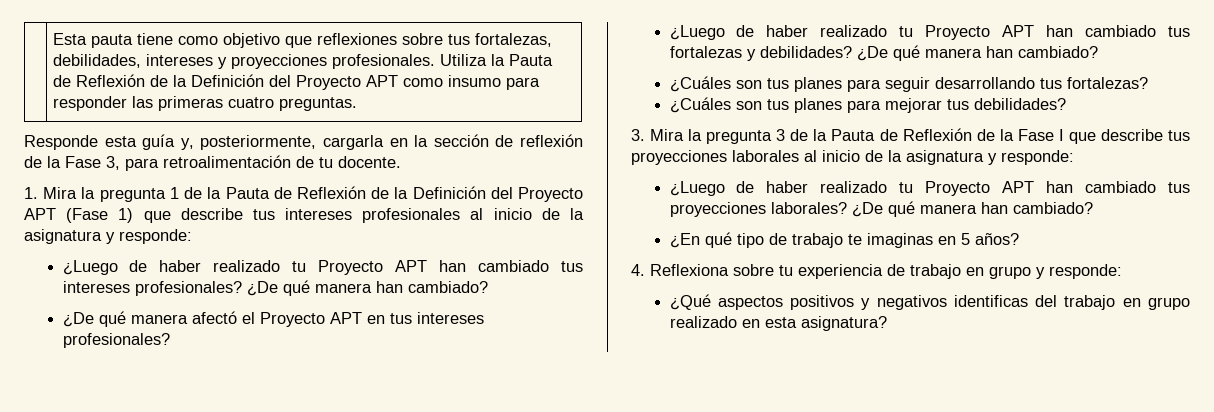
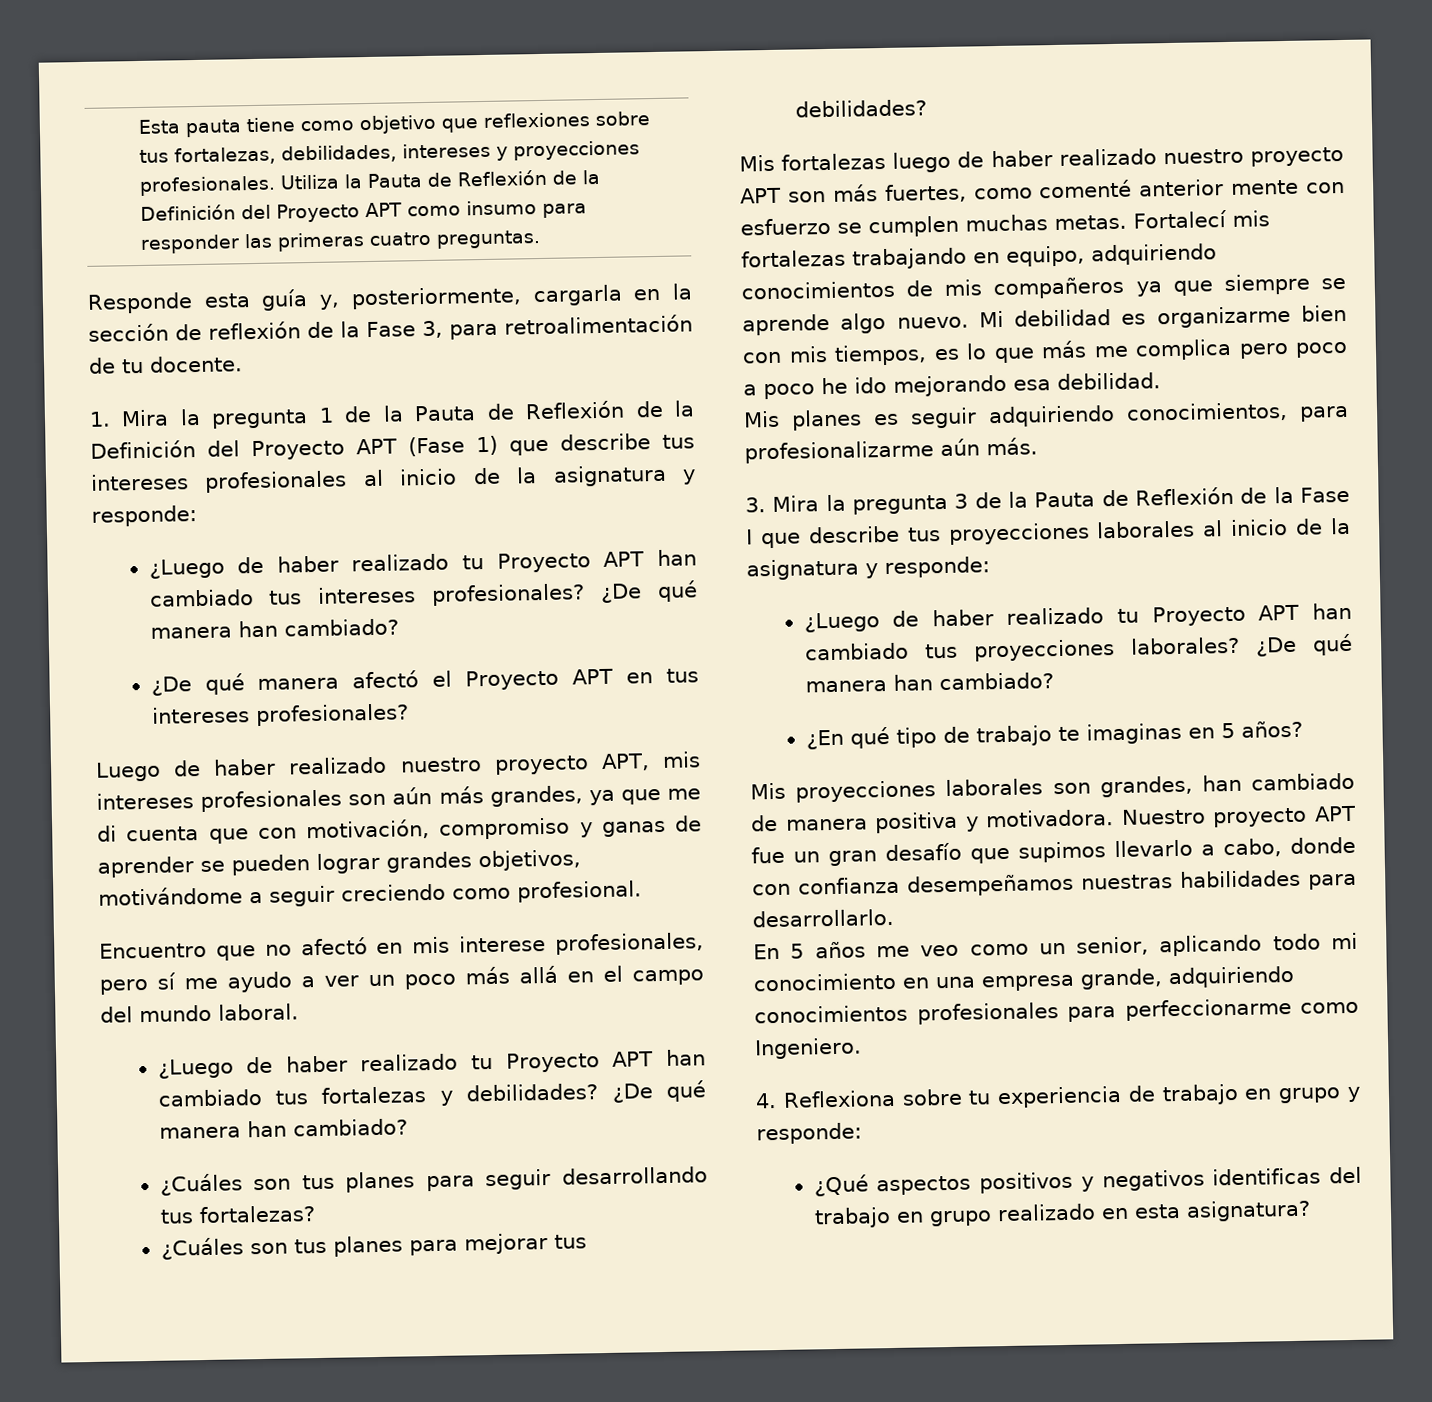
+ Luego de haber realizado nuestro proyecto APT, mis intereses profesionales son aún más grandes, ya que me di cuenta que con motivación, compromiso y ganas de aprender se pueden lograr grandes objetivos, motivándome a seguir creciendo como profesional.
+ Encuentro que no afectó en mis interese profesionales, pero sí me ayudo a ver un poco más allá en el campo del mundo laboral.
+ Mis fortalezas luego de haber realizado nuestro proyecto APT son más fuertes, como comenté anterior mente con esfuerzo se cumplen muchas metas. Fortalecí mis fortalezas trabajando en equipo, adquiriendo conocimientos de mis compañeros ya que siempre se aprende algo nuevo. Mi debilidad es organizarme bien con mis tiempos, es lo que más me complica pero poco a poco he ido mejorando esa debilidad.
+ Mis planes es seguir adquiriendo conocimientos, para profesionalizarme aún más.
+ Mis proyecciones laborales son grandes, han cambiado de manera positiva y motivadora. Nuestro proyecto APT fue un gran desafío que supimos llevarlo a cabo, donde con confianza desempeñamos nuestras habilidades para desarrollarlo.
+ En 5 años me veo como un senior, aplicando todo mi conocimiento en una empresa grande, adquiriendo conocimientos profesionales para perfeccionarme como Ingeniero.

